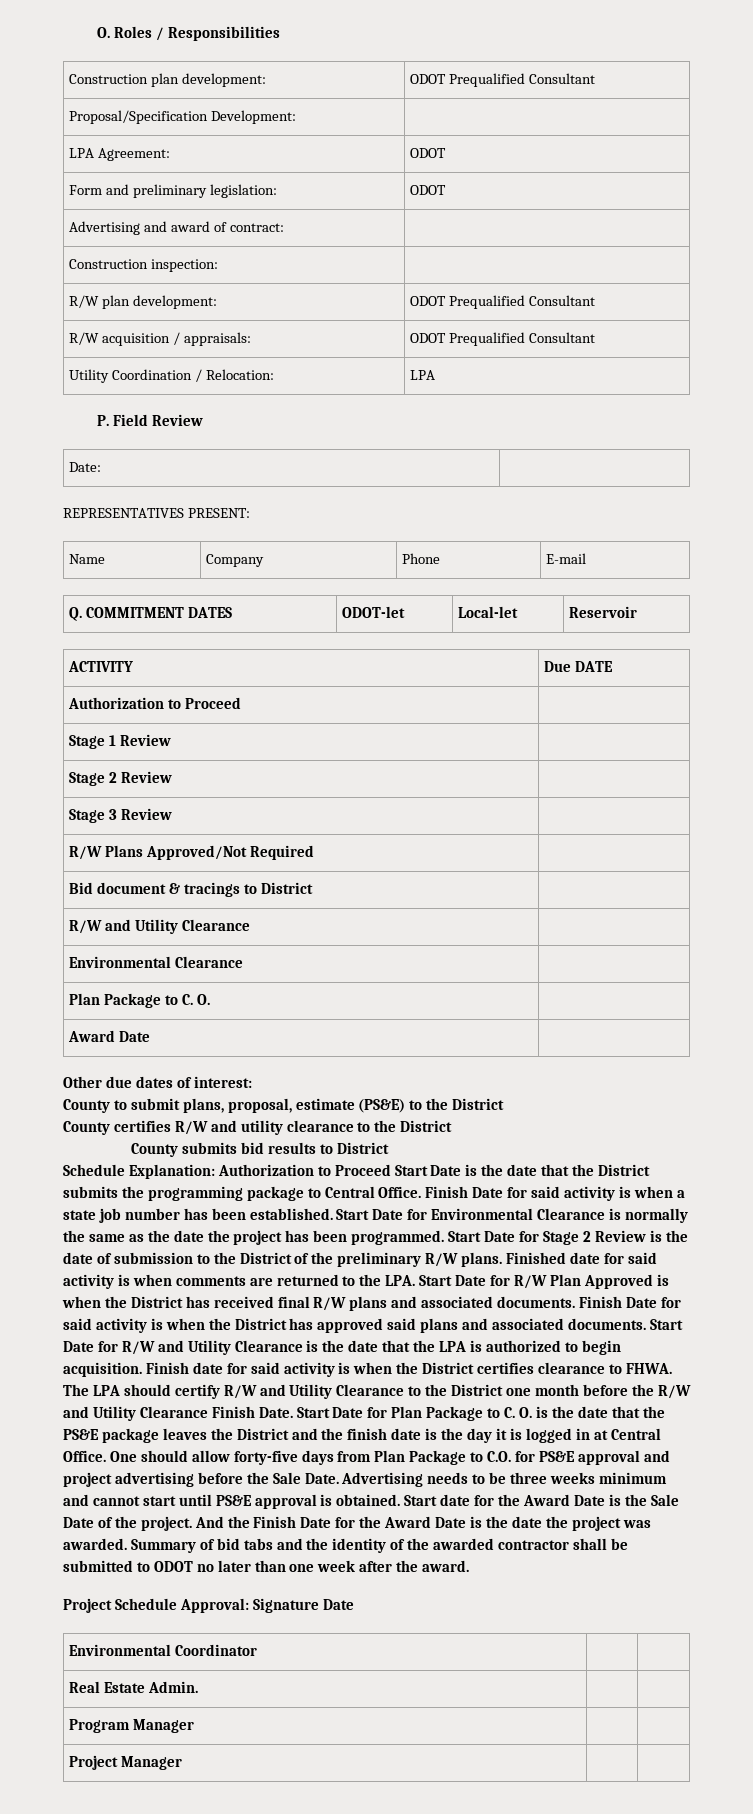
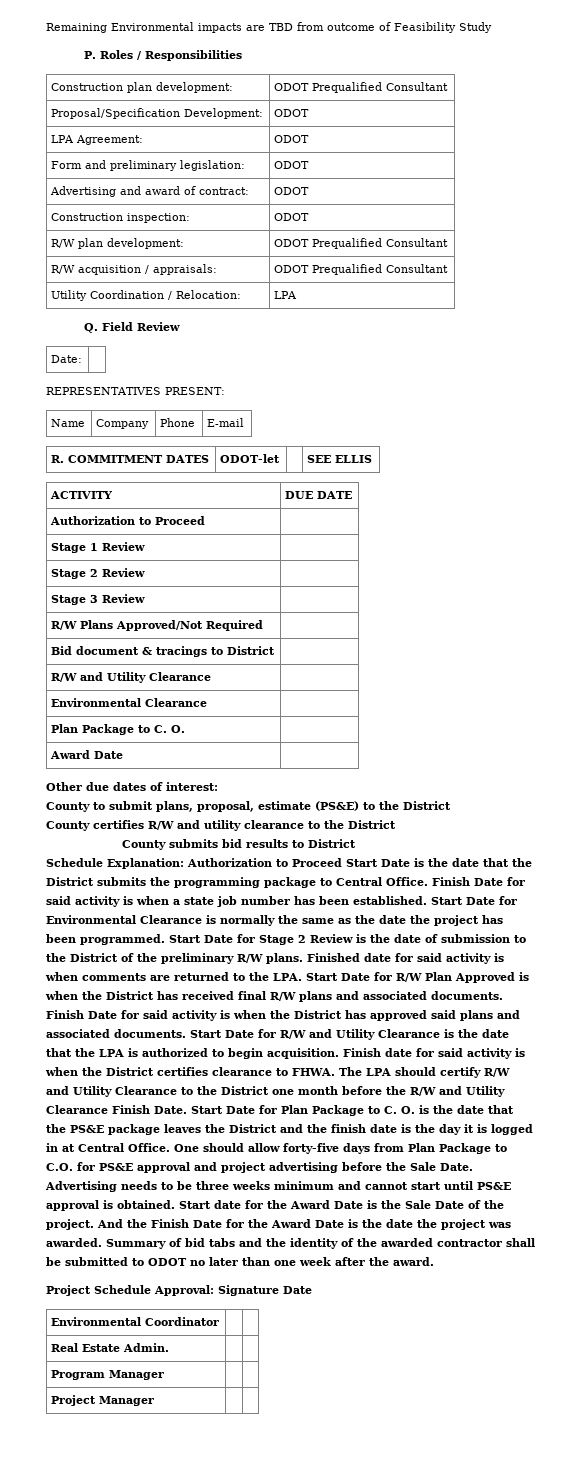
- O. Roles / Responsibilities
+ Remaining Environmental impacts are TBD from outcome of Feasibility Study
+ P. Roles / Responsibilities
- Proposal/Specification Development: |
+ Proposal/Specification Development: | ODOT
- Advertising and award of contract: |
+ Advertising and award of contract: | ODOT
- Construction inspection: |
+ Construction inspection: | ODOT
- P. Field Review
+ Q. Field Review
- Q. COMMITMENT DATES | ODOT-let | Local-let | Reservoir
+ R. COMMITMENT DATES | ODOT-let | | SEE ELLIS
- ACTIVITY | Due DATE
+ ACTIVITY | DUE DATE

